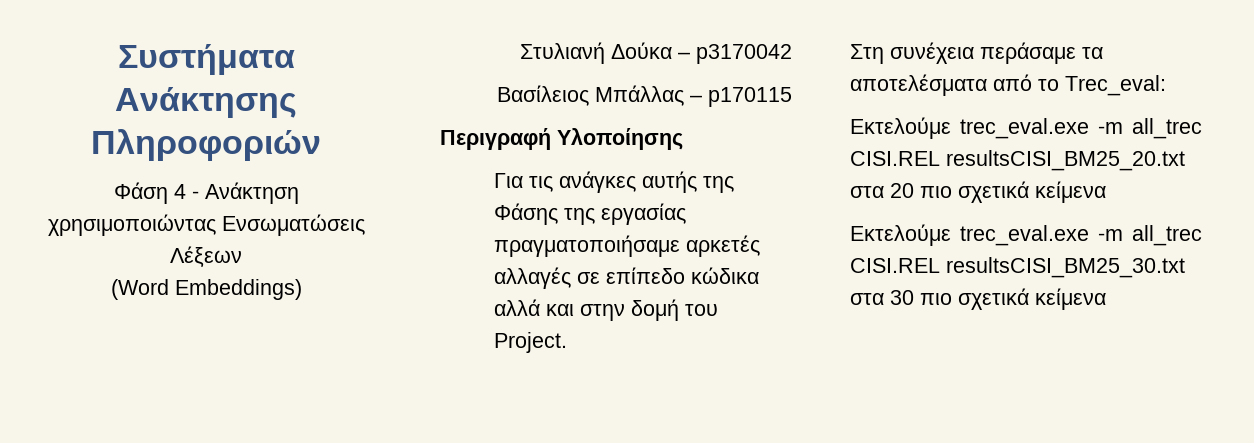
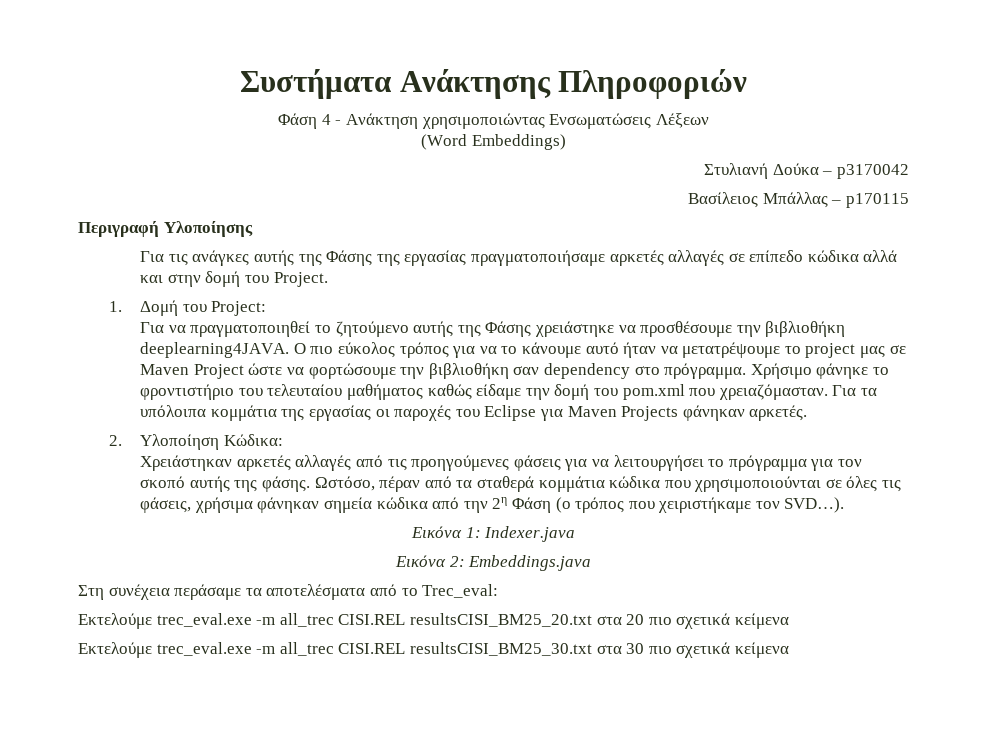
+ 1. Δομή του Project:
+ Για να πραγματοποιηθεί το ζητούμενο αυτής της Φάσης χρειάστηκε να προσθέσουμε την βιβλιοθήκη deeplearning4JAVA. Ο πιο εύκολος τρόπος για να το κάνουμε αυτό ήταν να μετατρέψουμε το project μας σε Maven Project ώστε να φορτώσουμε την βιβλιοθήκη σαν dependency στο πρόγραμμα. Χρήσιμο φάνηκε το φροντιστήριο του τελευταίου μαθήματος καθώς είδαμε την δομή του pom.xml που χρειαζόμασταν. Για τα υπόλοιπα κομμάτια της εργασίας οι παροχές του Eclipse για Maven Projects φάνηκαν αρκετές.
+ 2. Υλοποίηση Κώδικα:
+ Χρειάστηκαν αρκετές αλλαγές από τις προηγούμενες φάσεις για να λειτουργήσει το πρόγραμμα για τον σκοπό αυτής της φάσης. Ωστόσο, πέραν από τα σταθερά κομμάτια κώδικα που χρησιμοποιούνται σε όλες τις φάσεις, χρήσιμα φάνηκαν σημεία κώδικα από την 2η Φάση (ο τρόπος που χειριστήκαμε τον SVD…).
+ Εικόνα 1: Indexer.java
+ Εικόνα 2: Embeddings.java

